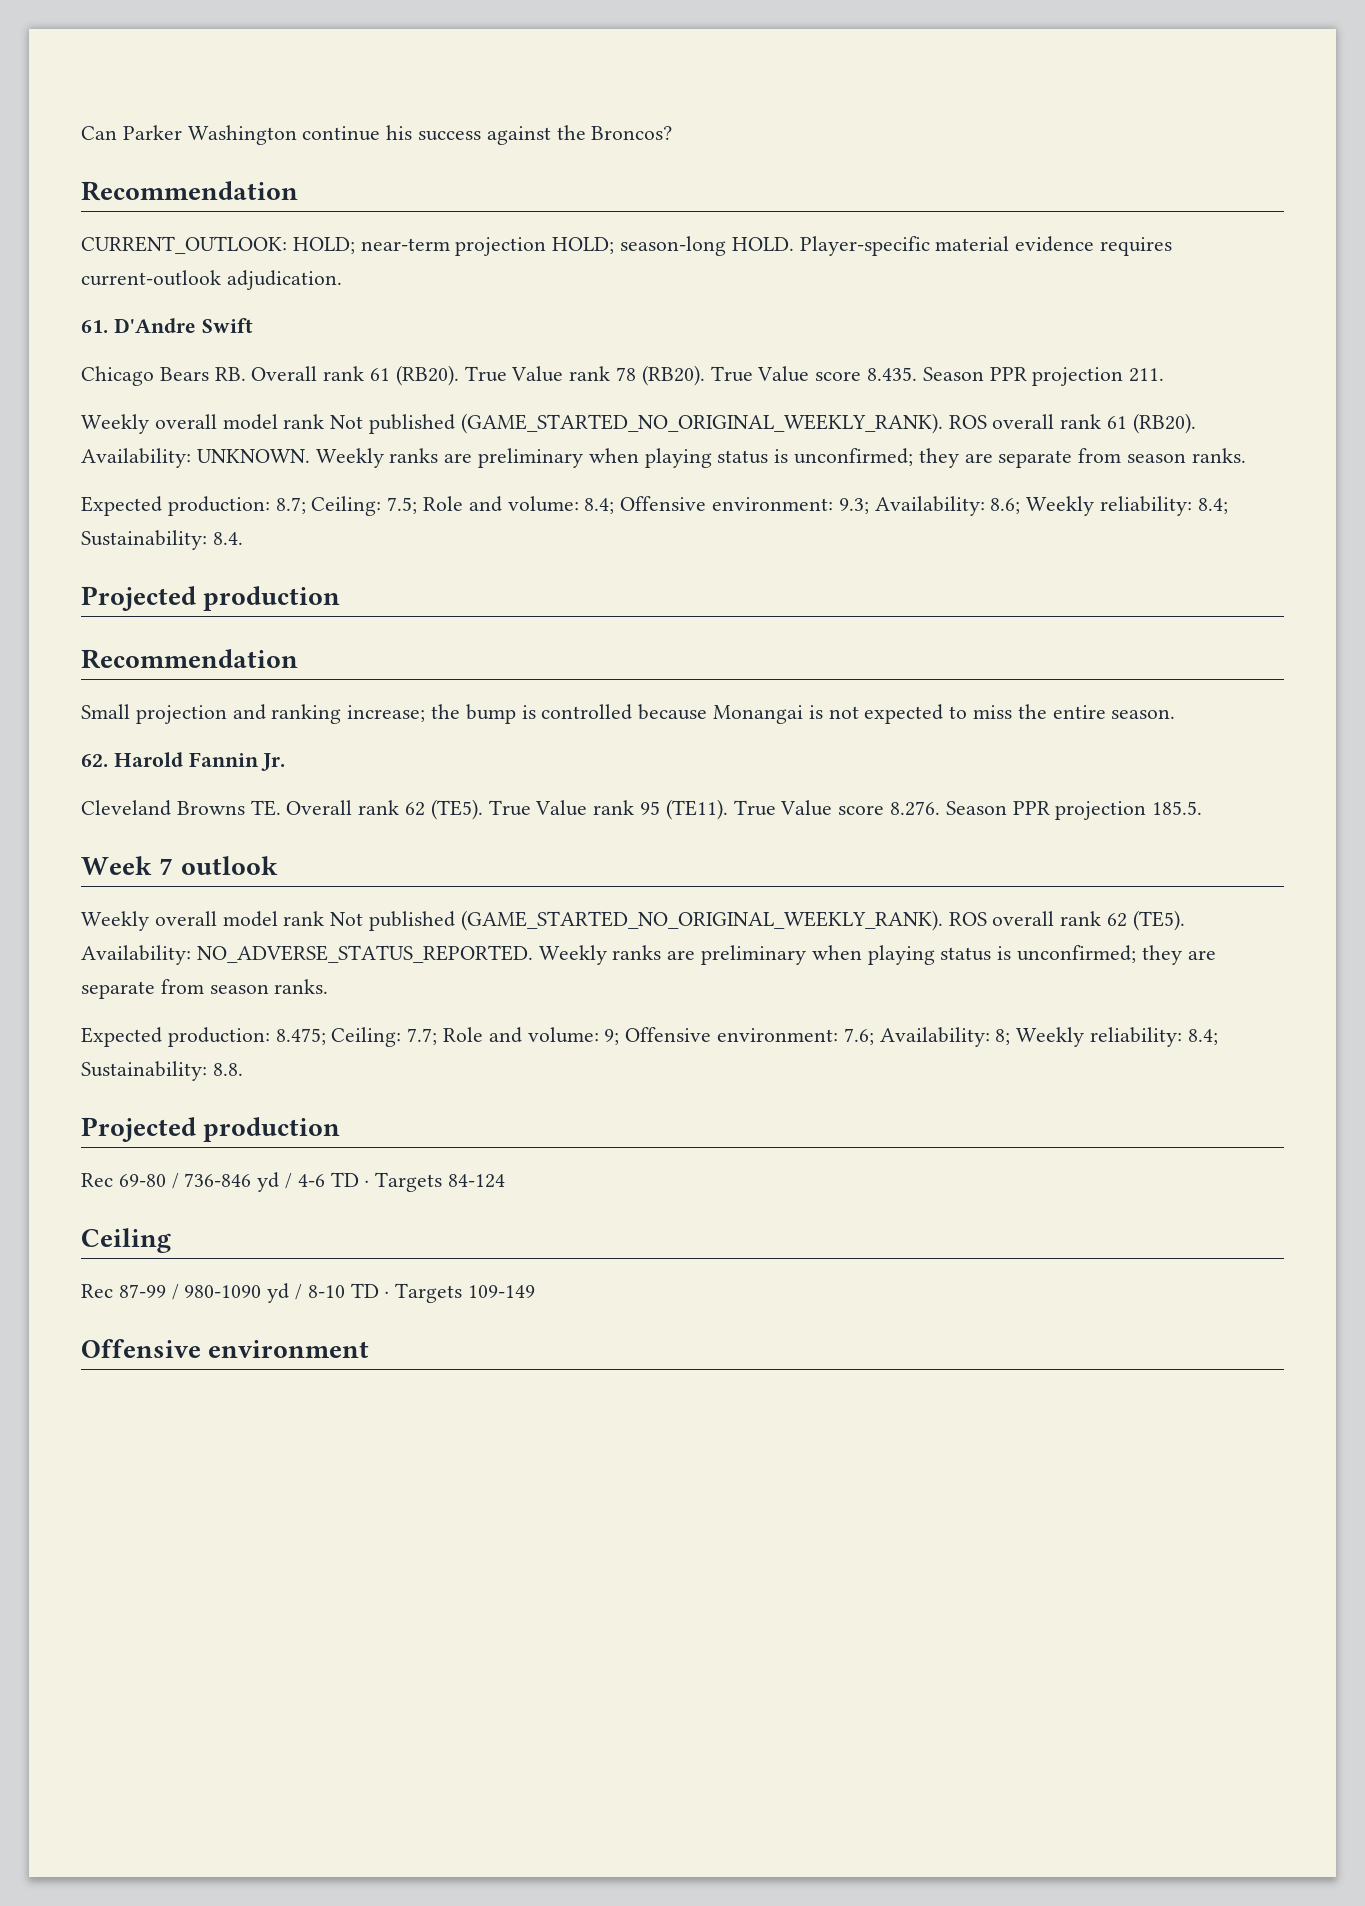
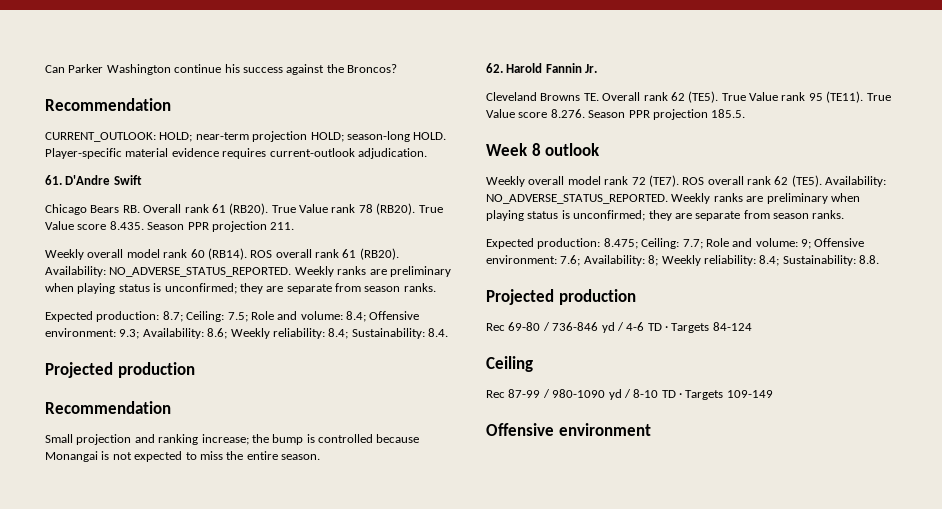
  True Value score 8.435. Season PPR projection 211.
- Weekly overall model rank Not published (GAME_STARTED_NO_ORIGINAL_WEEKLY_RANK).
+ Weekly overall model rank 60 (RB14).
- ROS overall rank 61 (RB20). Availability: UNKNOWN.
+ ROS overall rank 61 (RB20). Availability: NO_ADVERSE_STATUS_REPORTED.
- Week 7 outlook
- Weekly overall model rank Not published (GAME_STARTED_NO_ORIGINAL_WEEKLY_RANK).
+ Week 8 outlook
+ Weekly overall model rank 72 (TE7).

